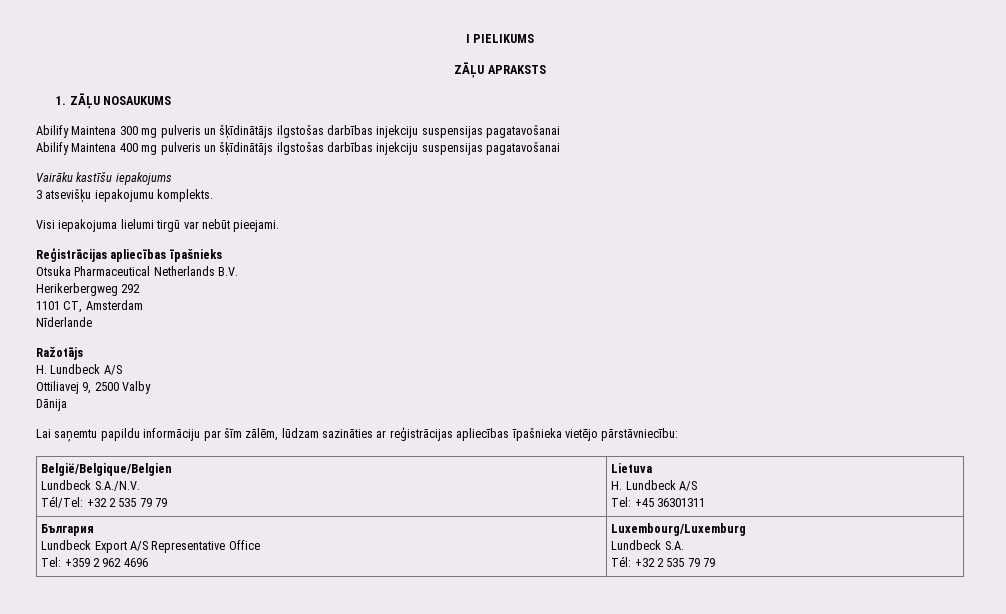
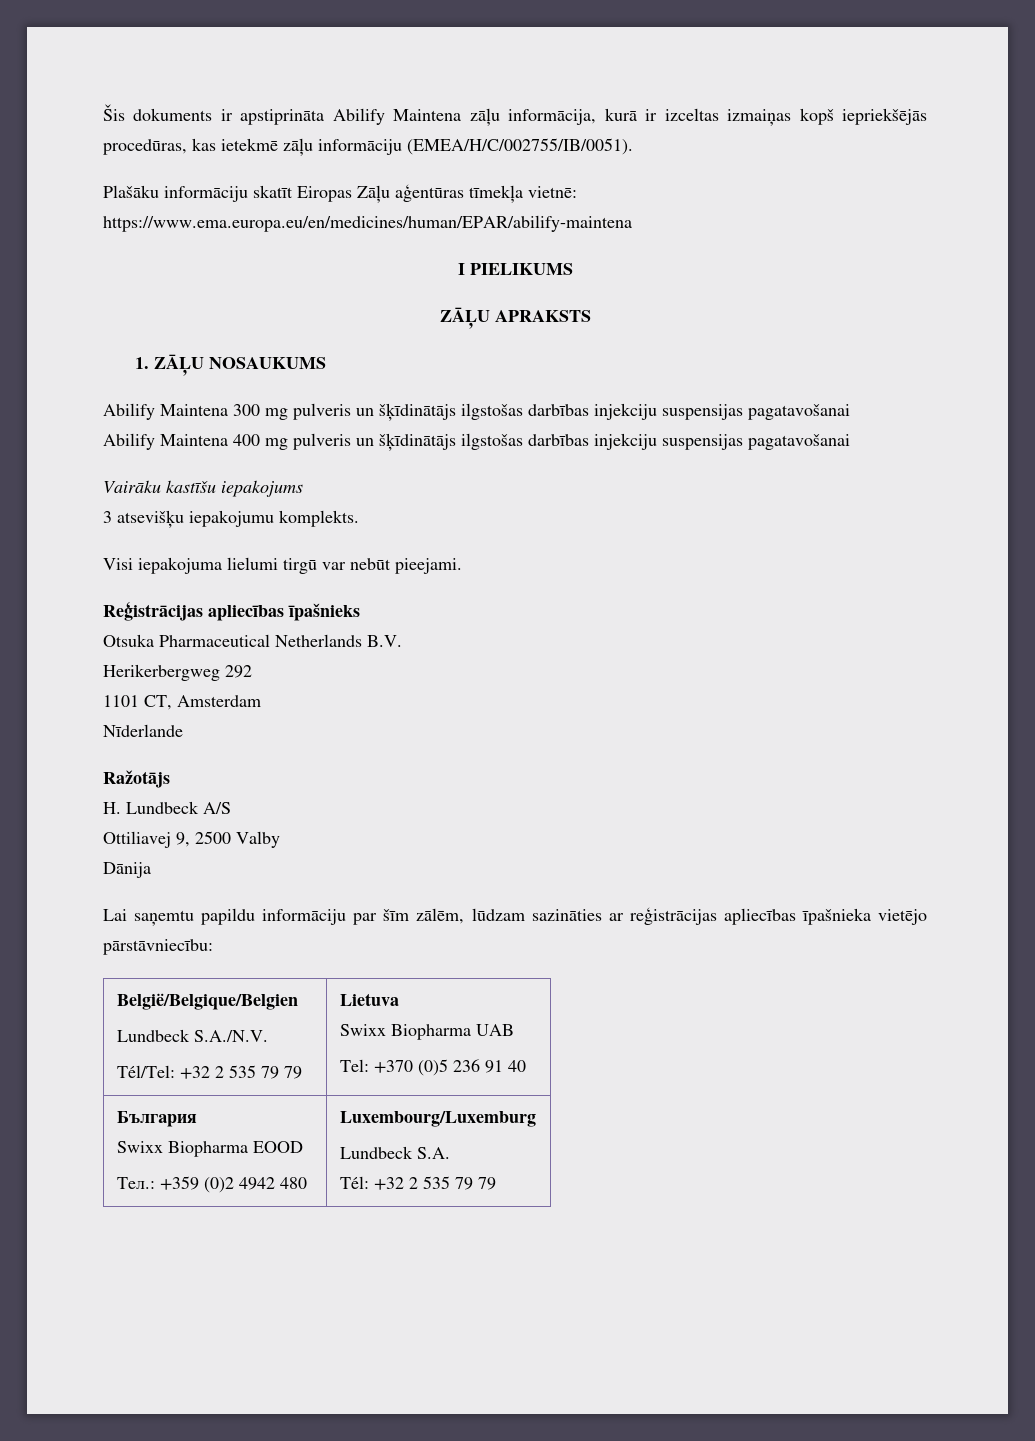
+ Šis dokuments ir apstiprināta Abilify Maintena zāļu informācija, kurā ir izceltas izmaiņas kopš iepriekšējās procedūras, kas ietekmē zāļu informāciju (EMEA/H/C/002755/IB/0051).
+ Plašāku informāciju skatīt Eiropas Zāļu aģentūras tīmekļa vietnē: https://www.ema.europa.eu/en/medicines/human/EPAR/abilify-maintena
  België/Belgique/Belgien
  Lundbeck S.A./N.V.
  Tél/Tel: +32 2 535 79 79 | Lietuva
- H. Lundbeck A/S
- Tel: +45 36301311
+ Swixx Biopharma UAB
+ Tel: +370 (0)5 236 91 40
  България
- Lundbeck Export A/S Representative Office
- Tel: +359 2 962 4696 | Luxembourg/Luxemburg
+ Swixx Biopharma EOOD
+ Teл.: +359 (0)2 4942 480 | Luxembourg/Luxemburg

